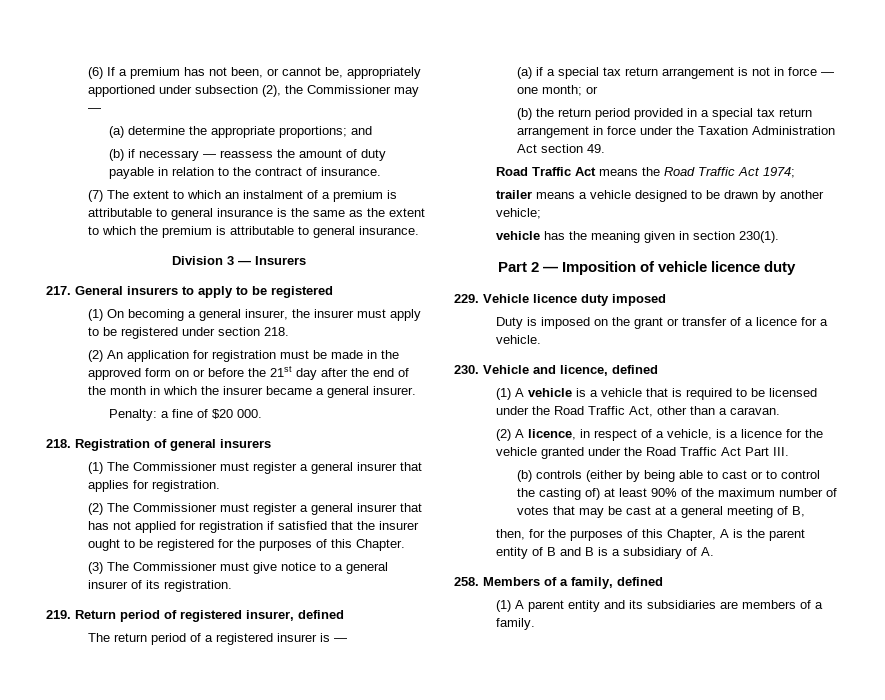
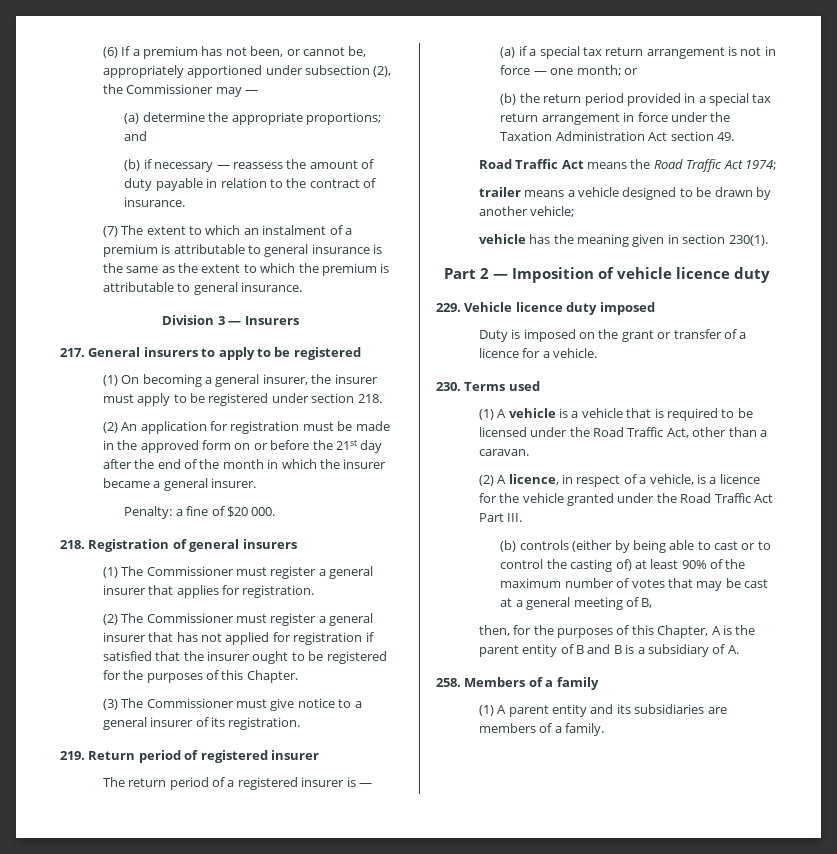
- 219. Return period of registered insurer, defined
+ 219. Return period of registered insurer
- 230. Vehicle and licence, defined
+ 230. Terms used
- 258. Members of a family, defined
+ 258. Members of a family

